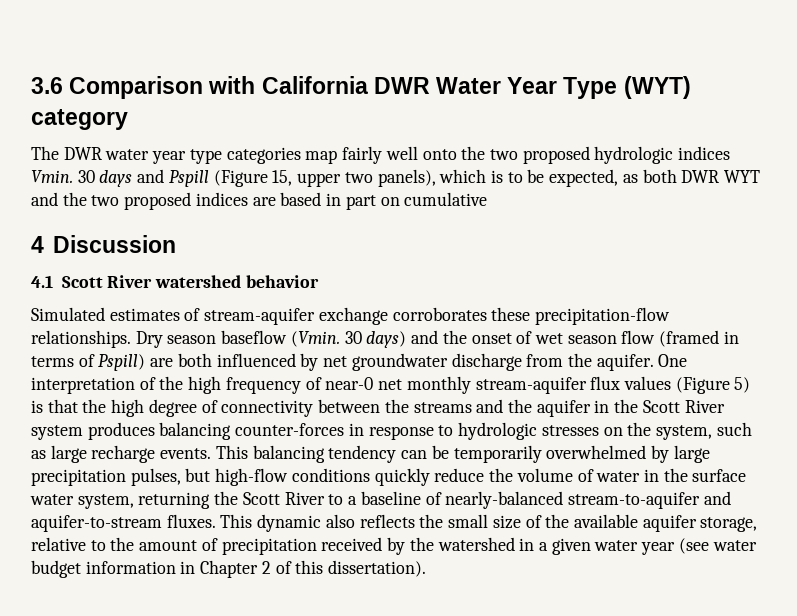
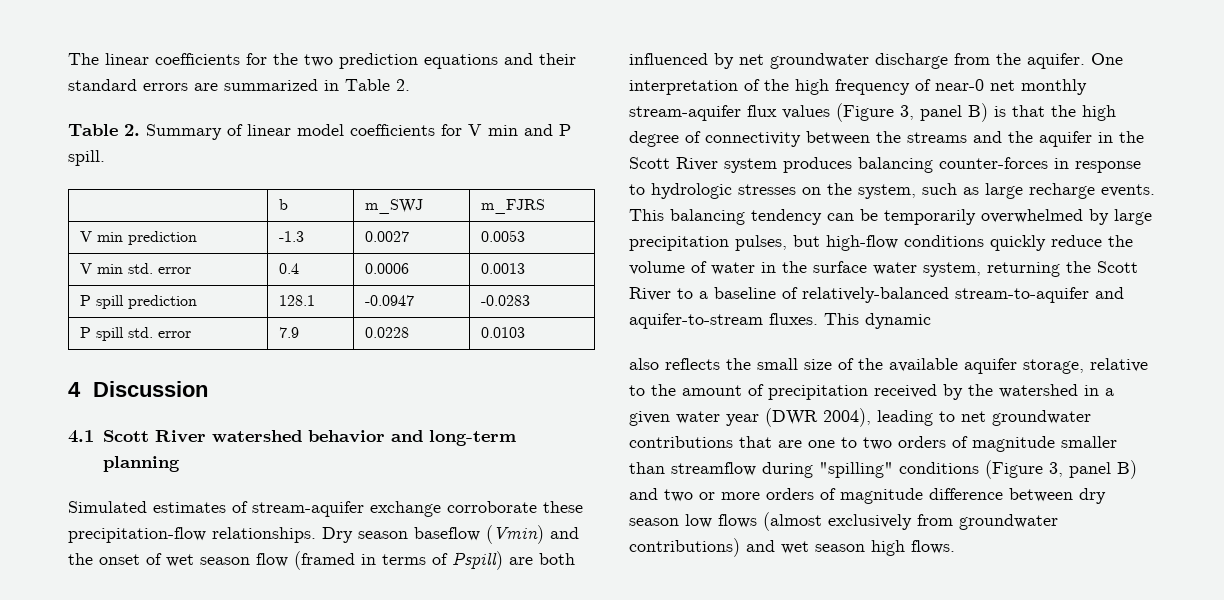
- 3.6 Comparison with California DWR Water Year Type (WYT) category
- The DWR water year type categories map fairly well onto the two proposed hydrologic indices Vmin. 30 days and Pspill (Figure 15, upper two panels), which is to be expected, as both DWR WYT and the two proposed indices are based in part on cumulative
+ The linear coefficients for the two prediction equations and their standard errors are summarized in Table 2.
+ Table 2. Summary of linear model coefficients for V min and P spill.
+ | b | m_SWJ | m_FJRS
+ V min prediction | -1.3 | 0.0027 | 0.0053
+ V min std. error | 0.4 | 0.0006 | 0.0013
+ P spill prediction | 128.1 | -0.0947 | -0.0283
+ P spill std. error | 7.9 | 0.0228 | 0.0103
- 4.1 Scott River watershed behavior
+ 4.1 Scott River watershed behavior and long-term planning
- Simulated estimates of stream-aquifer exchange corroborates these precipitation-flow relationships.
+ Simulated estimates of stream-aquifer exchange corroborate these precipitation-flow relationships.
- Dry season baseflow (Vmin. 30 days) and the onset of wet season flow (framed in terms of Pspill) are both influenced by net groundwater discharge from the aquifer.
+ Dry season baseflow (Vmin) and the onset of wet season flow (framed in terms of Pspill) are both influenced by net groundwater discharge from the aquifer.
- One interpretation of the high frequency of near-0 net monthly stream-aquifer flux values (Figure 5) is that the high degree of connectivity between the streams and the aquifer in the Scott River system produces balancing counter-forces in response to hydrologic stresses on the system, such as large recharge events.
+ One interpretation of the high frequency of near-0 net monthly stream-aquifer flux values (Figure 3, panel B) is that the high degree of connectivity between the streams and the aquifer in the Scott River system produces balancing counter-forces in response to hydrologic stresses on the system, such as large recharge events.
- This balancing tendency can be temporarily overwhelmed by large precipitation pulses, but high-flow conditions quickly reduce the volume of water in the surface water system, returning the Scott River to a baseline of nearly-balanced stream-to-aquifer and aquifer-to-stream fluxes.
+ This balancing tendency can be temporarily overwhelmed by large precipitation pulses, but high-flow conditions quickly reduce the volume of water in the surface water system, returning the Scott River to a baseline of relatively-balanced stream-to-aquifer and aquifer-to-stream fluxes.
- This dynamic also reflects the small size of the available aquifer storage, relative to the amount of precipitation received by the watershed in a given water year (see water budget information in Chapter 2 of this dissertation).
+ This dynamic
+ also reflects the small size of the available aquifer storage, relative to the amount of precipitation received by the watershed in a given water year (DWR 2004), leading to net groundwater contributions that are one to two orders of magnitude smaller than streamflow during "spilling" conditions (Figure 3, panel B) and two or more orders of magnitude difference between dry season low flows (almost exclusively from groundwater contributions) and wet season high flows.

